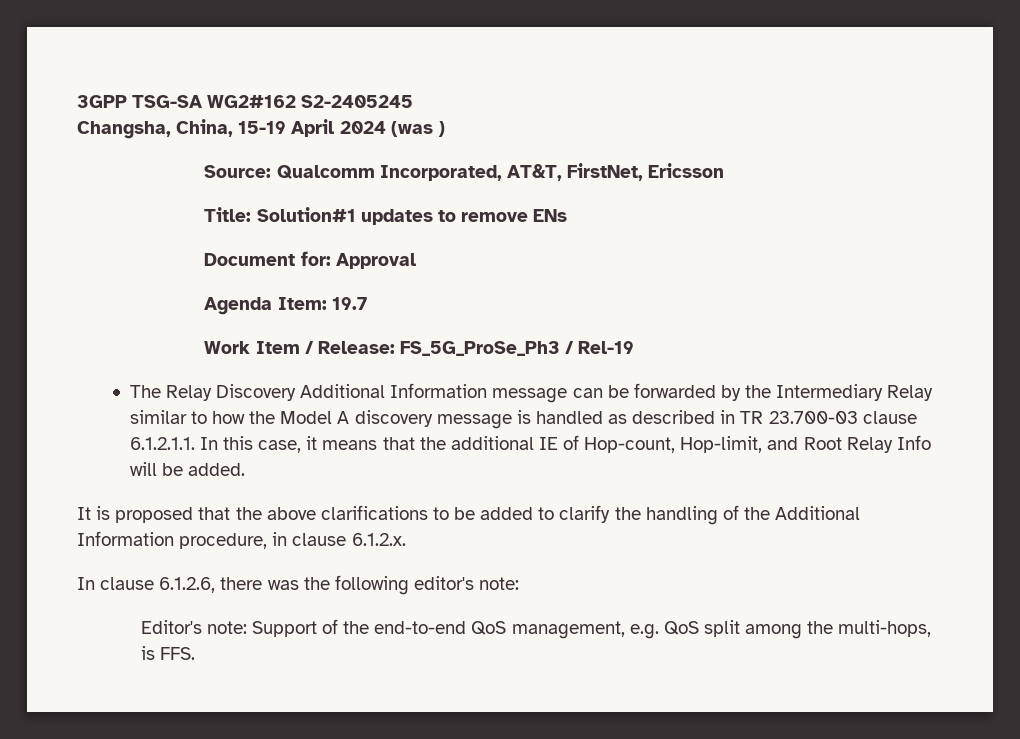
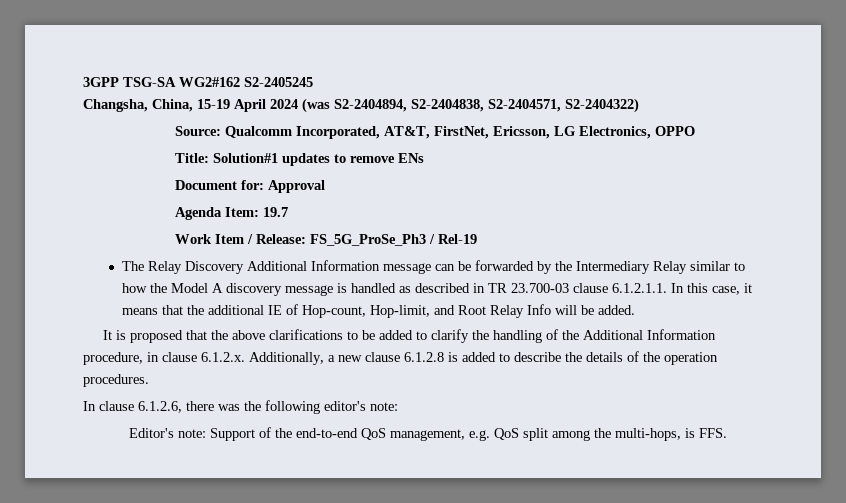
- Changsha, China, 15-19 April 2024 (was )
+ Changsha, China, 15-19 April 2024 (was S2-2404894, S2-2404838, S2-2404571, S2-2404322)
- Source: Qualcomm Incorporated, AT&T, FirstNet, Ericsson
+ Source: Qualcomm Incorporated, AT&T, FirstNet, Ericsson, LG Electronics, OPPO
- It is proposed that the above clarifications to be added to clarify the handling of the Additional Information procedure, in clause 6.1.2.x.
+ It is proposed that the above clarifications to be added to clarify the handling of the Additional Information procedure, in clause 6.1.2.x. Additionally, a new clause 6.1.2.8 is added to describe the details of the operation procedures.

